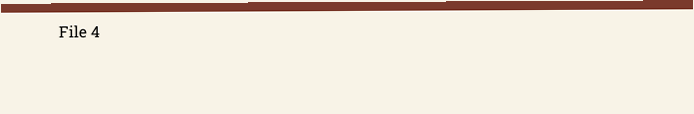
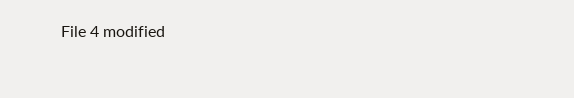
- File 4
+ File 4 modified

